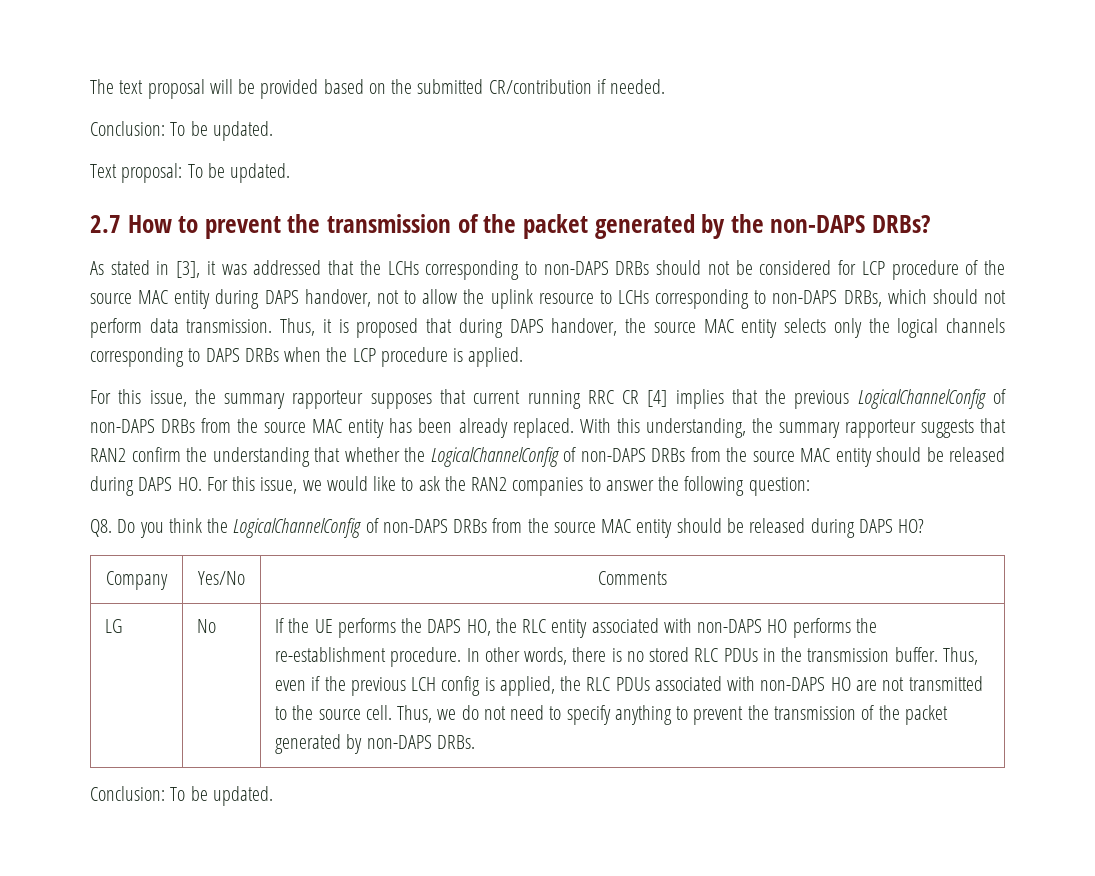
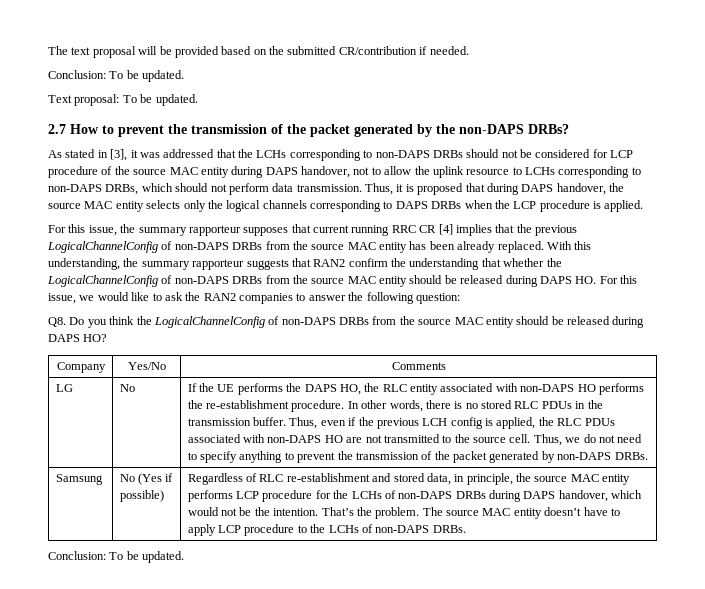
+ Samsung | No (Yes if possible) | Regardless of RLC re-establishment and stored data, in principle, the source MAC entity performs LCP procedure for the LCHs of non-DAPS DRBs during DAPS handover, which would not be the intention. That’s the problem. The source MAC entity doesn’t have to apply LCP procedure to the LCHs of non-DAPS DRBs.

